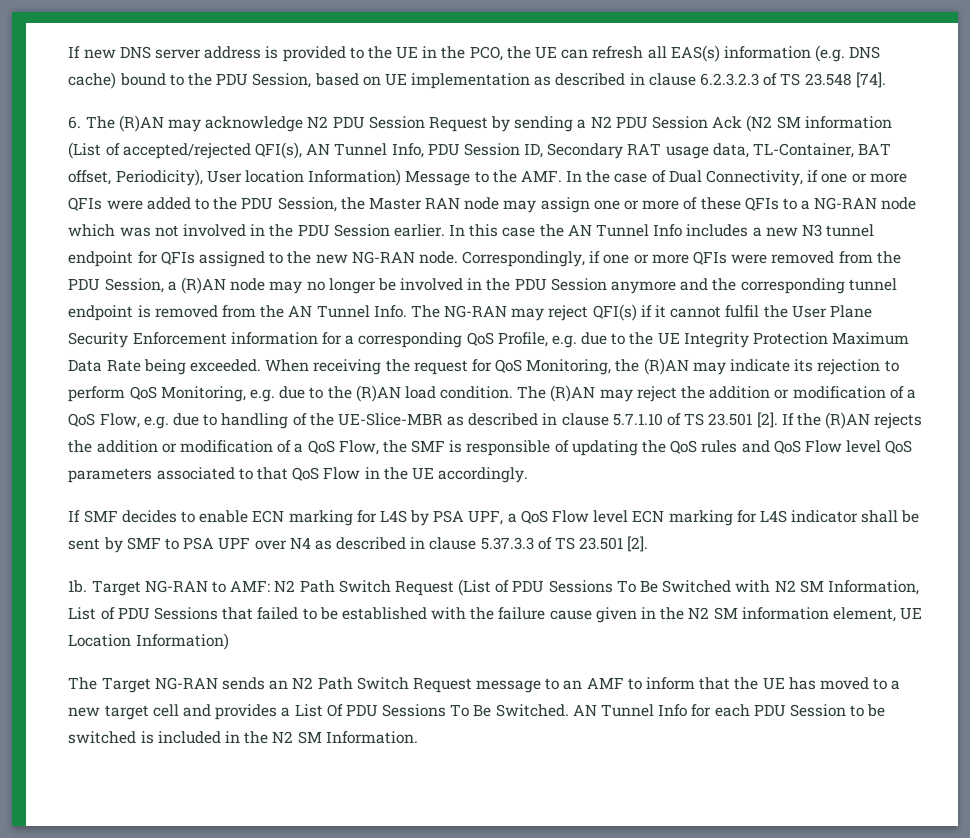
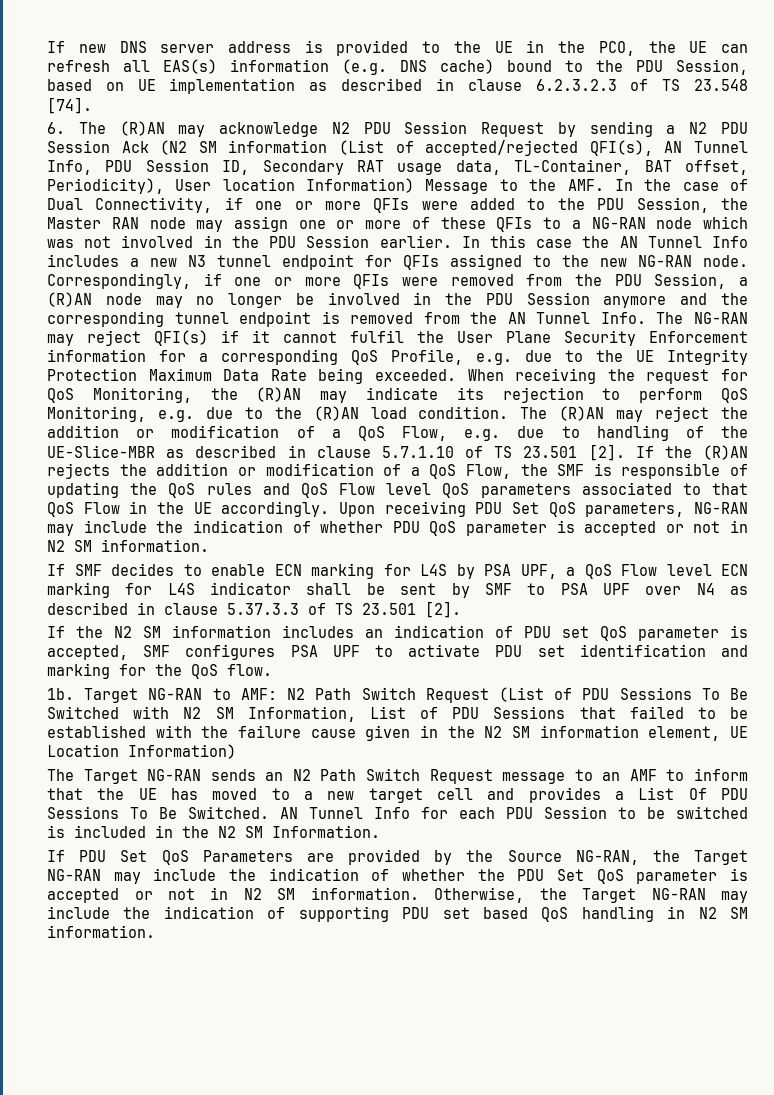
+ Upon receiving PDU Set QoS parameters, NG-RAN may include the indication of whether PDU QoS parameter is accepted or not in N2 SM information.
+ If the N2 SM information includes an indication of PDU set QoS parameter is accepted, SMF configures PSA UPF to activate PDU set identification and marking for the QoS flow.
+ If PDU Set QoS Parameters are provided by the Source NG-RAN, the Target NG-RAN may include the indication of whether the PDU Set QoS parameter is accepted or not in N2 SM information. Otherwise, the Target NG-RAN may include the indication of supporting PDU set based QoS handling in N2 SM information.

